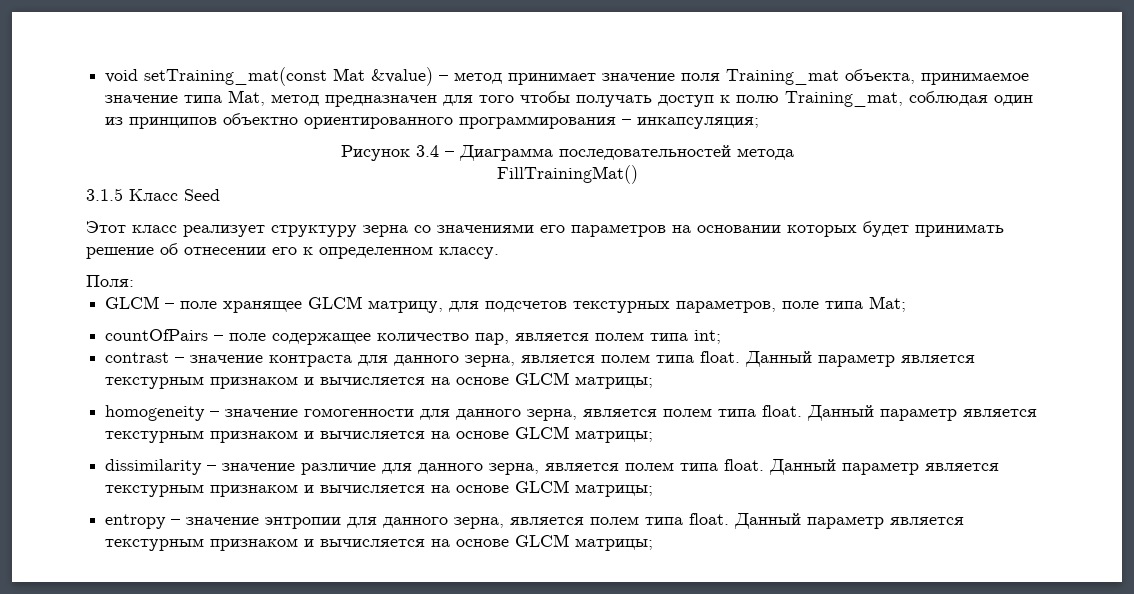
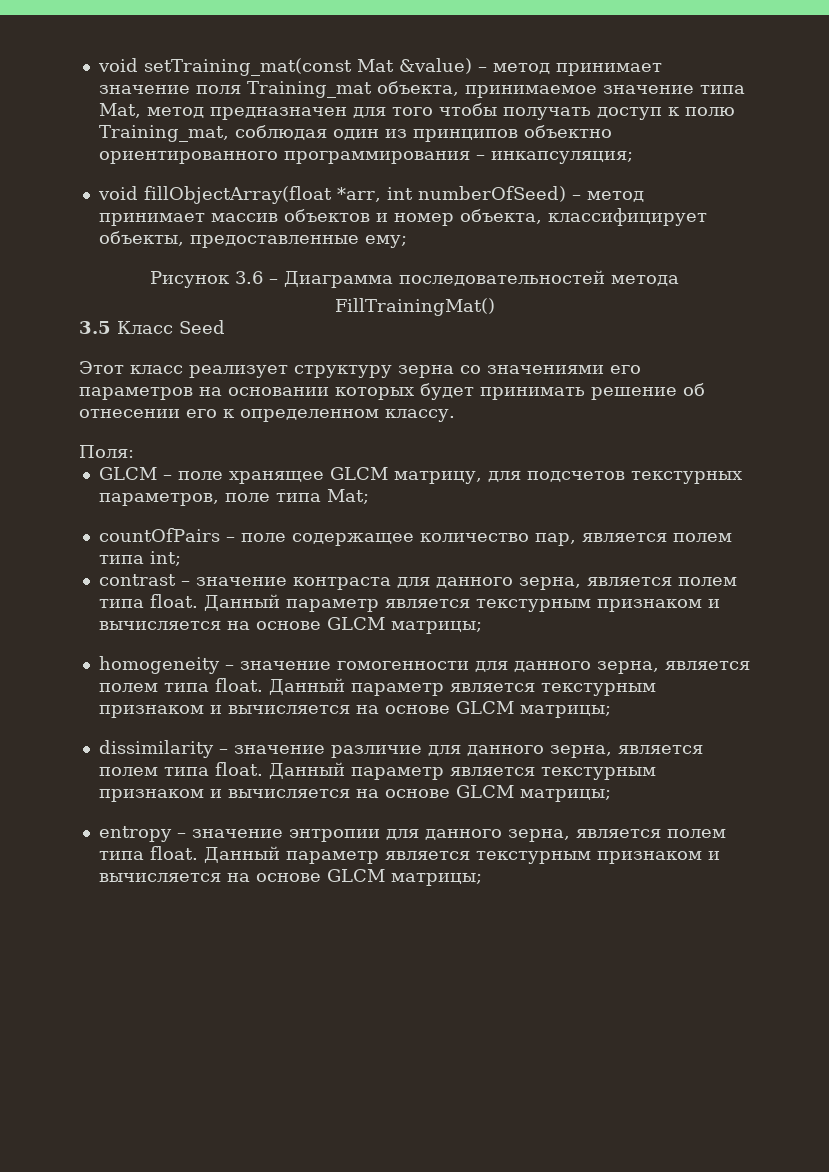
+ void fillObjectArray(float *arr, int numberOfSeed) – метод принимает массив объектов и номер объекта, классифицирует объекты, предоставленные ему;
- Рисунок 3.4 – Диаграмма последовательностей метода
+ Рисунок 3.6 – Диаграмма последовательностей метода
- 3.1.5 Класс Seed
+ 3.5 Класс Seed

